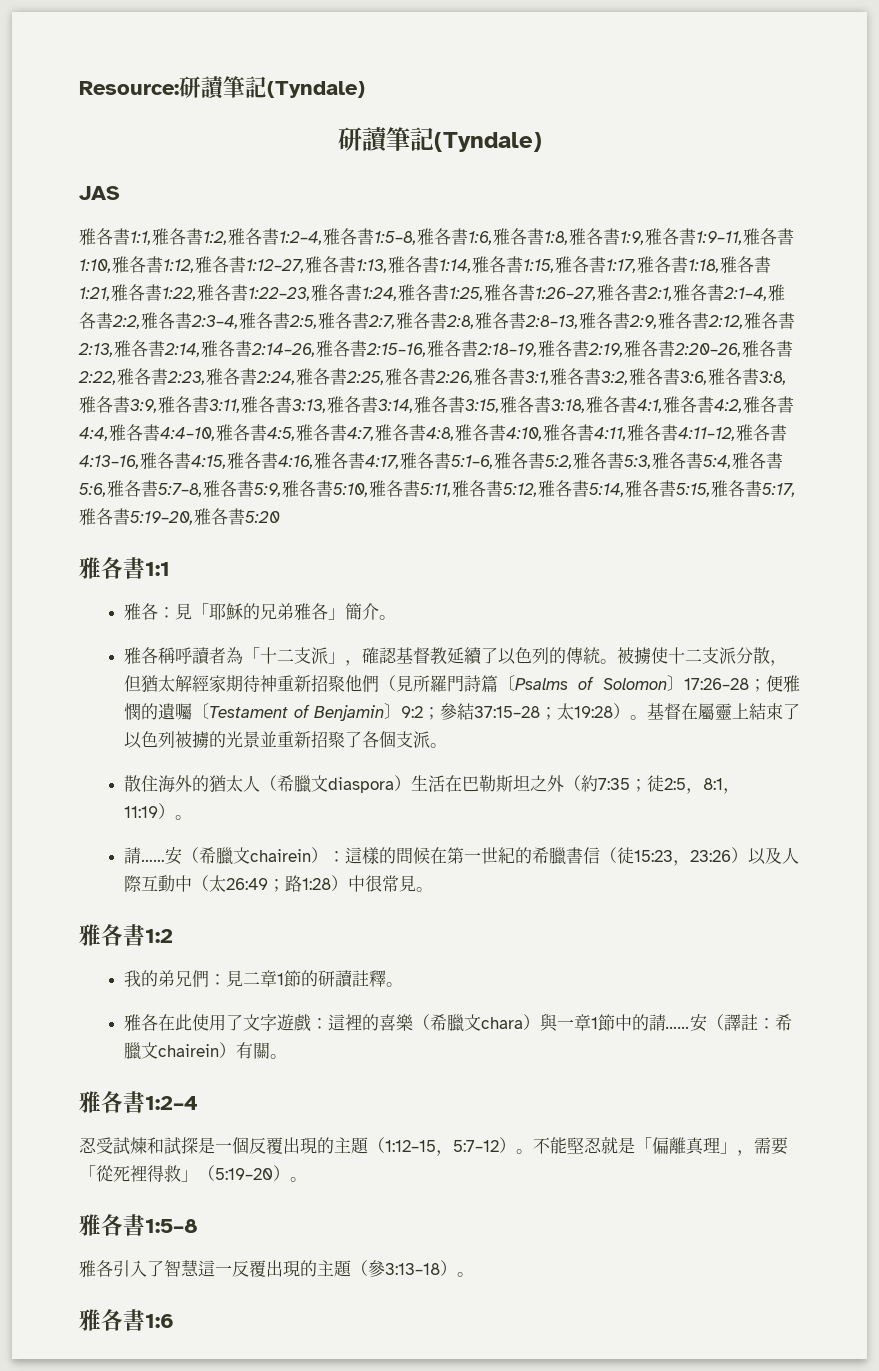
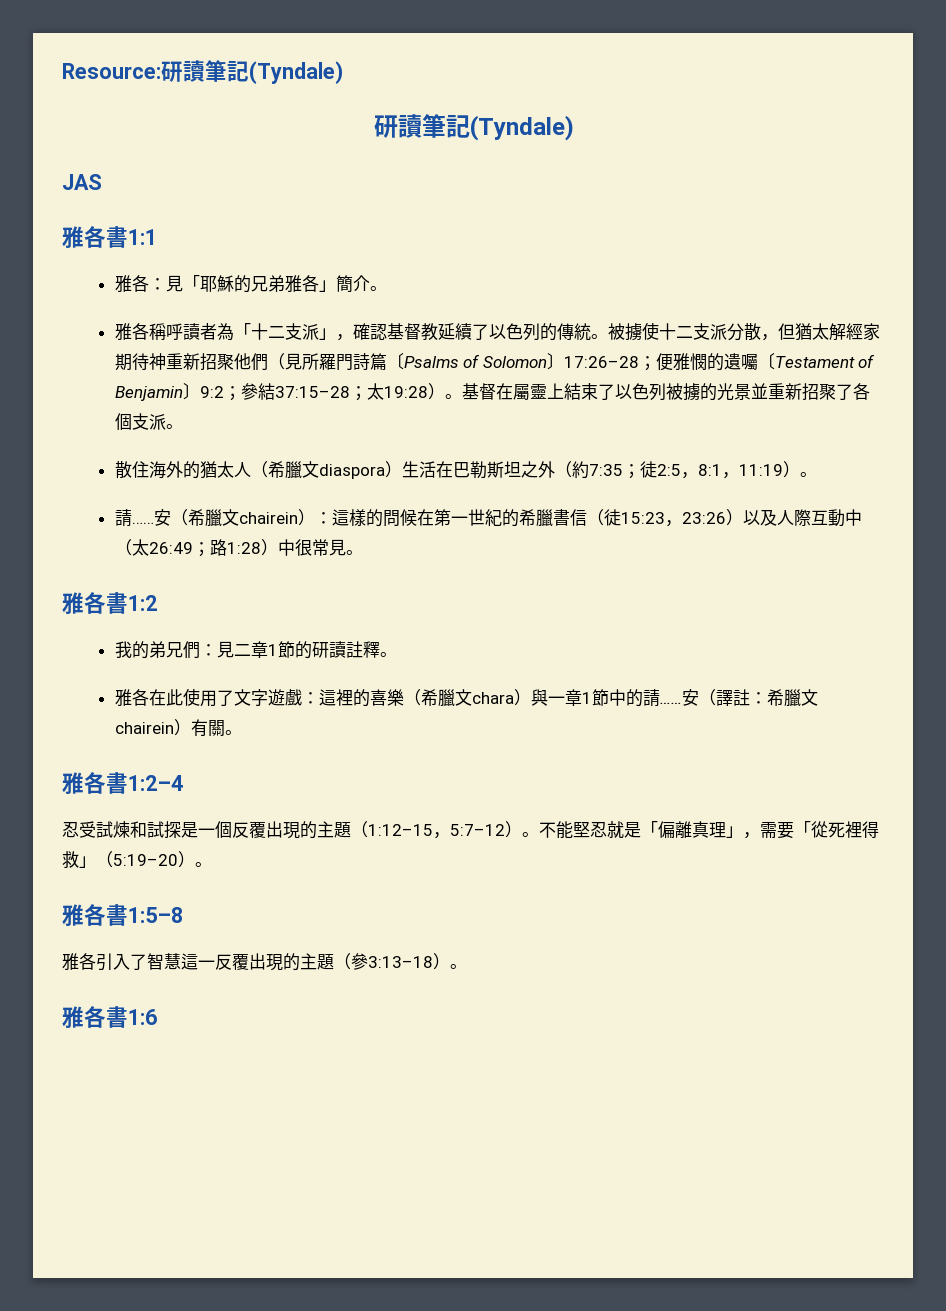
- 雅各書1:1,雅各書1:2,雅各書1:2–4,雅各書1:5–8,雅各書1:6,雅各書1:8,雅各書1:9,雅各書1:9–11,雅各書1:10,雅各書1:12,雅各書1:12–27,雅各書1:13,雅各書1:14,雅各書1:15,雅各書1:17,雅各書1:18,雅各書1:21,雅各書1:22,雅各書1:22–23,雅各書1:24,雅各書1:25,雅各書1:26–27,雅各書2:1,雅各書2:1–4,雅各書2:2,雅各書2:3–4,雅各書2:5,雅各書2:7,雅各書2:8,雅各書2:8–13,雅各書2:9,雅各書2:12,雅各書2:13,雅各書2:14,雅各書2:14–26,雅各書2:15–16,雅各書2:18–19,雅各書2:19,雅各書2:20–26,雅各書2:22,雅各書2:23,雅各書2:24,雅各書2:25,雅各書2:26,雅各書3:1,雅各書3:2,雅各書3:6,雅各書3:8,雅各書3:9,雅各書3:11,雅各書3:13,雅各書3:14,雅各書3:15,雅各書3:18,雅各書4:1,雅各書4:2,雅各書4:4,雅各書4:4–10,雅各書4:5,雅各書4:7,雅各書4:8,雅各書4:10,雅各書4:11,雅各書4:11–12,雅各書4:13–16,雅各書4:15,雅各書4:16,雅各書4:17,雅各書5:1–6,雅各書5:2,雅各書5:3,雅各書5:4,雅各書5:6,雅各書5:7–8,雅各書5:9,雅各書5:10,雅各書5:11,雅各書5:12,雅各書5:14,雅各書5:15,雅各書5:17,雅各書5:19–20,雅各書5:20

